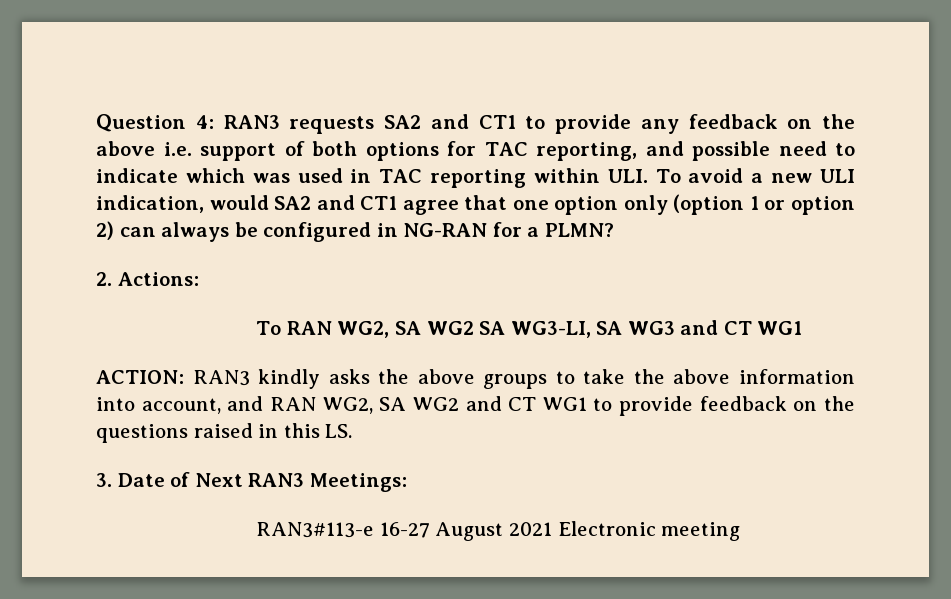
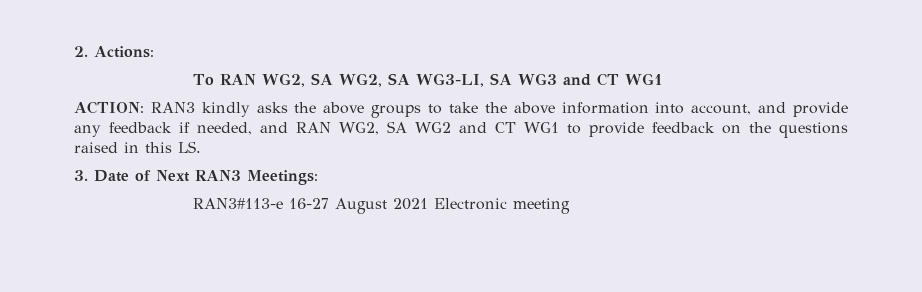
- Question 4: RAN3 requests SA2 and CT1 to provide any feedback on the above i.e. support of both options for TAC reporting, and possible need to indicate which was used in TAC reporting within ULI. To avoid a new ULI indication, would SA2 and CT1 agree that one option only (option 1 or option 2) can always be configured in NG-RAN for a PLMN?
- To RAN WG2, SA WG2 SA WG3-LI, SA WG3 and CT WG1
+ To RAN WG2, SA WG2, SA WG3-LI, SA WG3 and CT WG1
- ACTION: RAN3 kindly asks the above groups to take the above information into account, and RAN WG2, SA WG2 and CT WG1 to provide feedback on the questions raised in this LS.
+ ACTION: RAN3 kindly asks the above groups to take the above information into account, and provide any feedback if needed, and RAN WG2, SA WG2 and CT WG1 to provide feedback on the questions raised in this LS.

